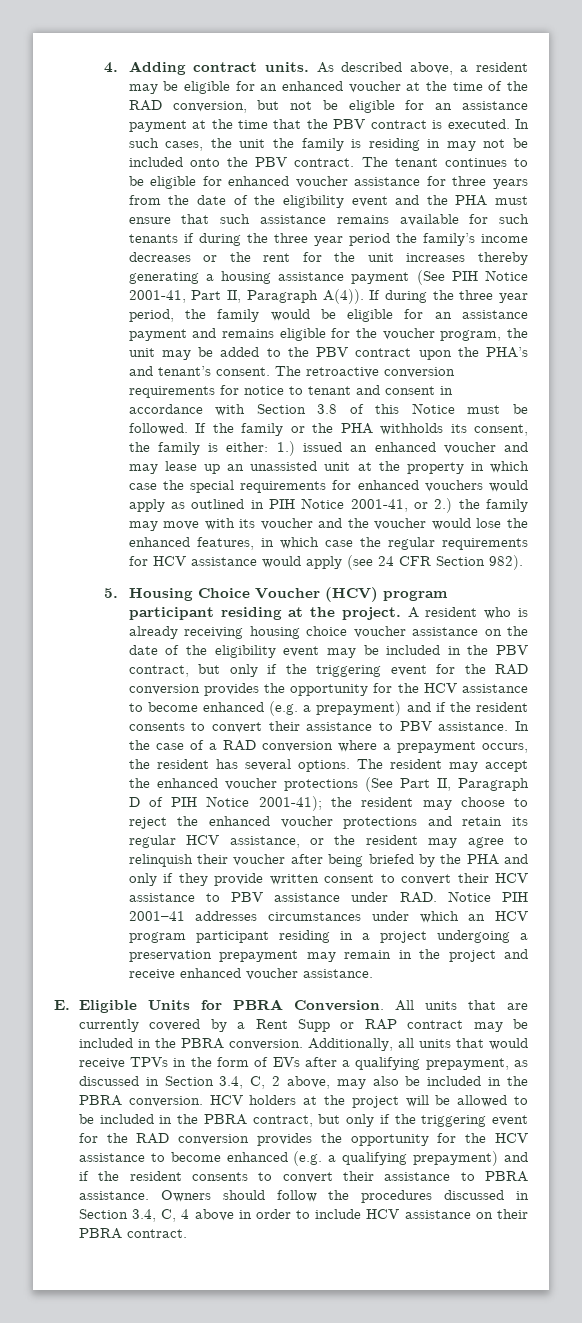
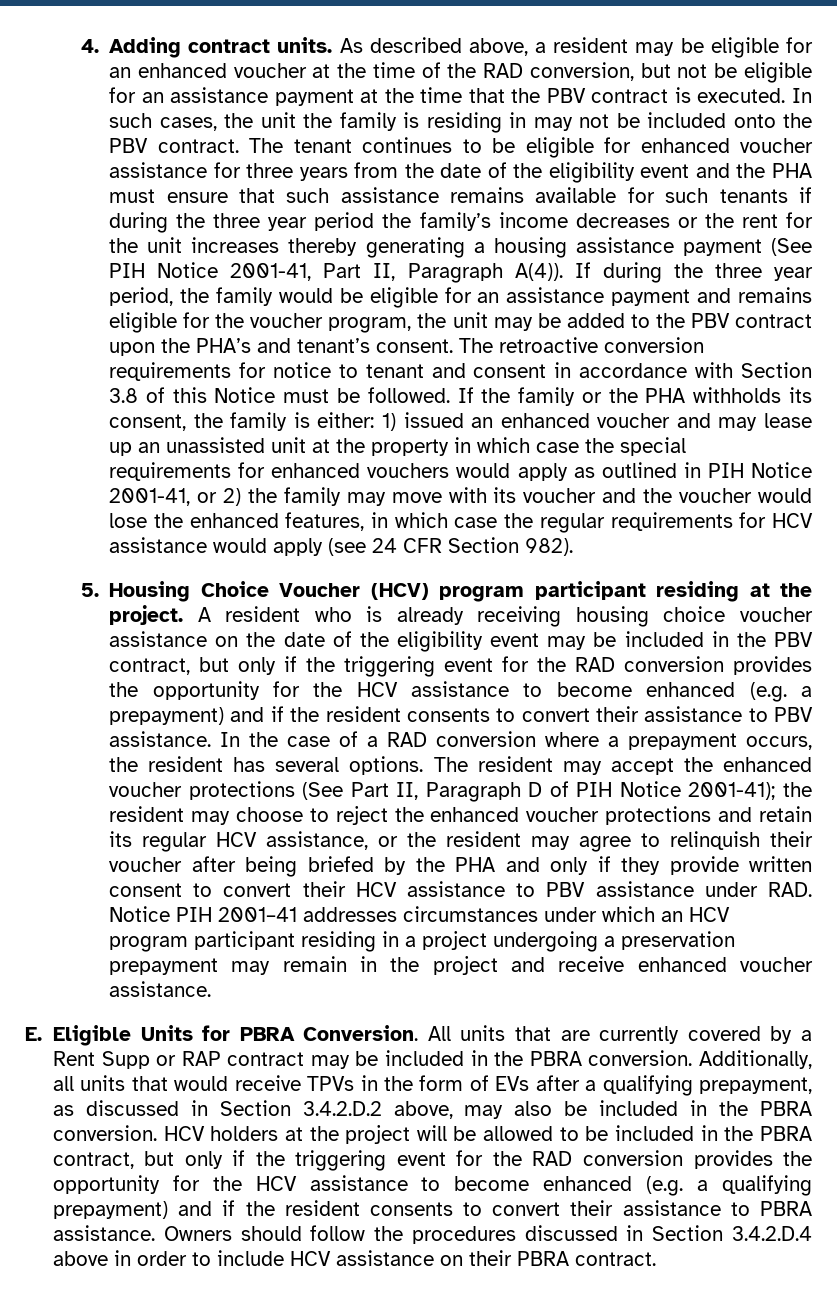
- 1.) issued an enhanced voucher and may lease up an unassisted unit at the property in which case the special requirements for enhanced vouchers would apply as outlined in PIH Notice 2001-41, or 2.) the family may move with its voucher and the voucher would lose the enhanced features, in which case the regular requirements for HCV assistance would apply (see 24 CFR Section 982).
+ 1) issued an enhanced voucher and may lease up an unassisted unit at the property in which case the special requirements for enhanced vouchers would apply as outlined in PIH Notice 2001-41, or 2) the family may move with its voucher and the voucher would lose the enhanced features, in which case the regular requirements for HCV assistance would apply (see 24 CFR Section 982).
- Additionally, all units that would receive TPVs in the form of EVs after a qualifying prepayment, as discussed in Section 3.4, C, 2 above, may also be included in the PBRA conversion.
+ Additionally, all units that would receive TPVs in the form of EVs after a qualifying prepayment, as discussed in Section 3.4.2.D.2 above, may also be included in the PBRA conversion.
- Owners should follow the procedures discussed in Section 3.4, C, 4 above in order to include HCV assistance on their PBRA contract.
+ Owners should follow the procedures discussed in Section 3.4.2.D.4 above in order to include HCV assistance on their PBRA contract.

